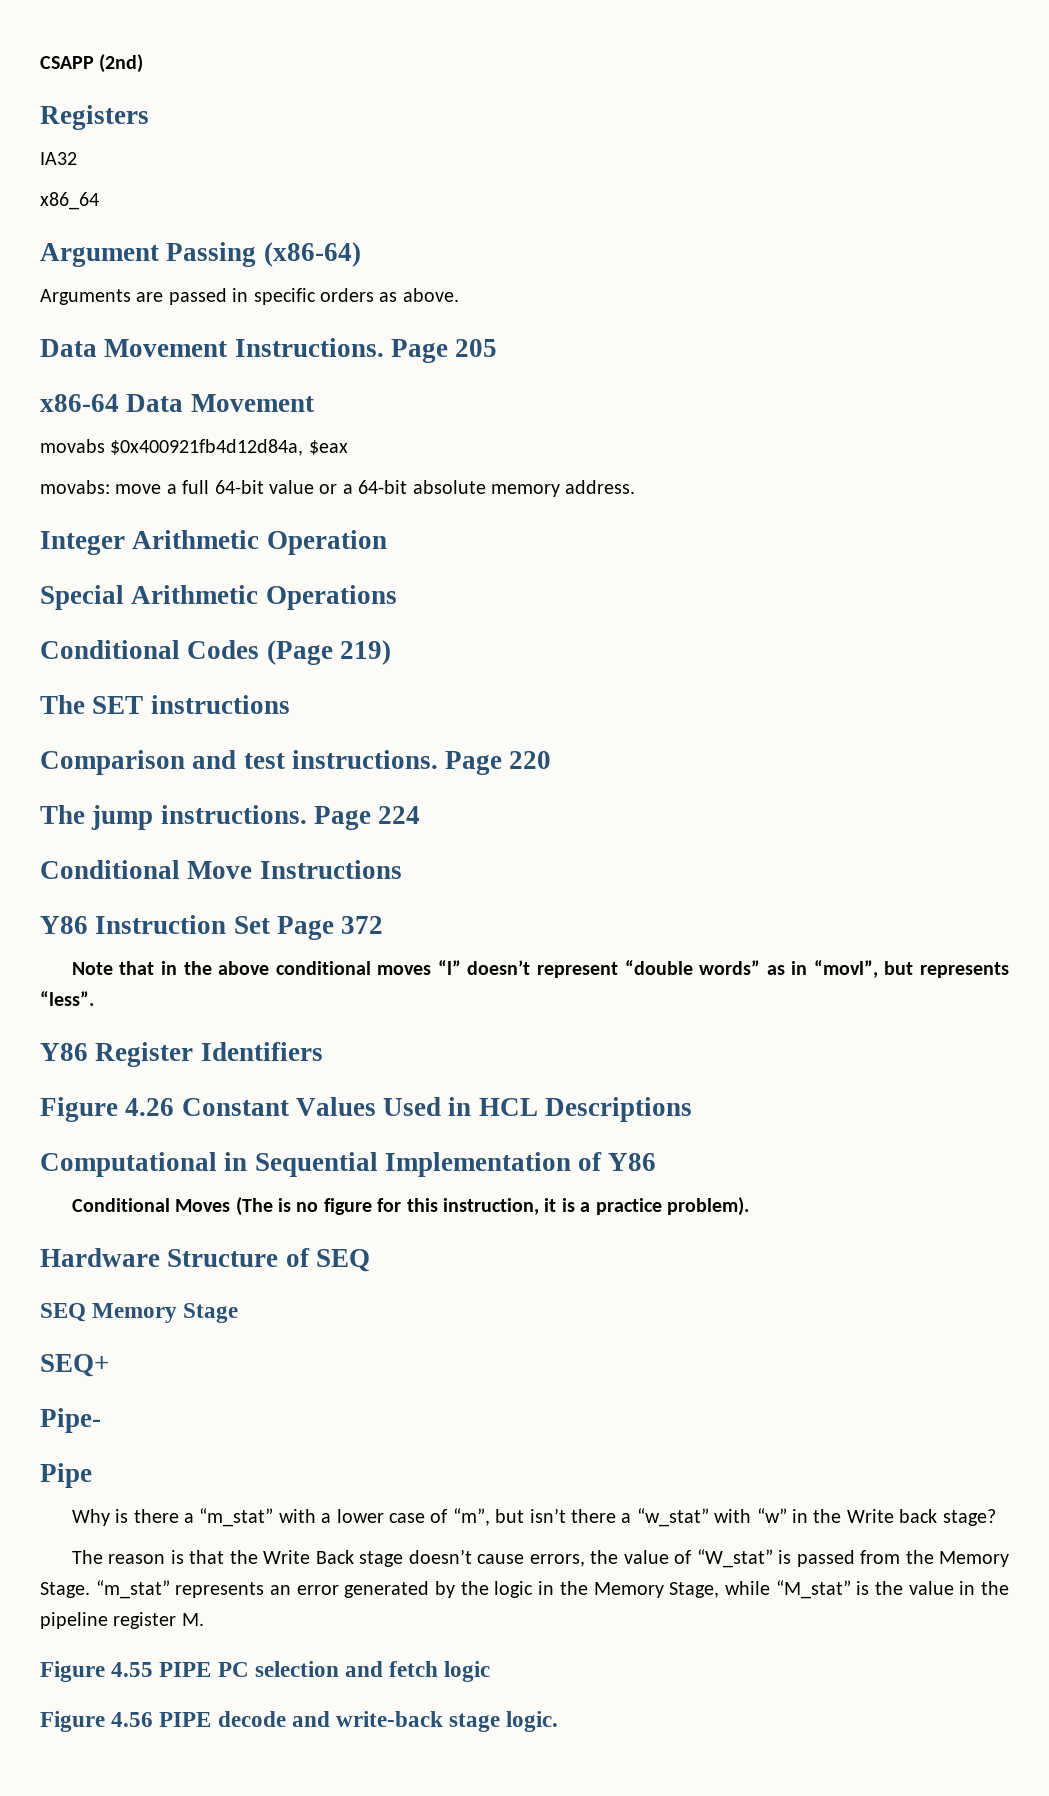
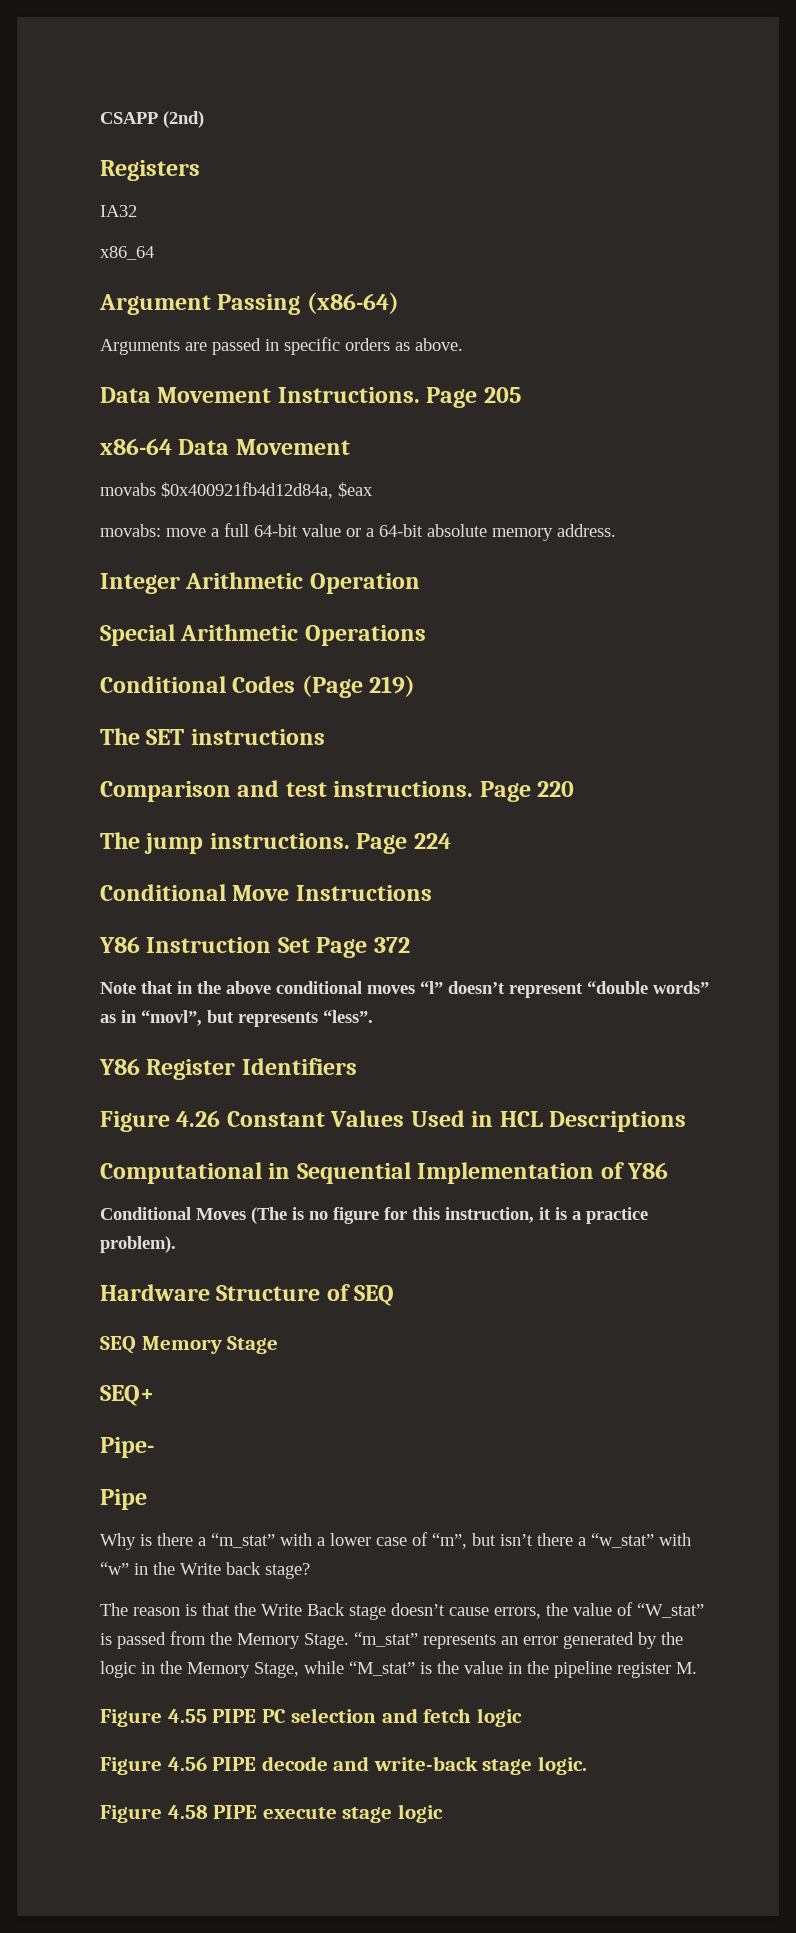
+ Figure 4.58 PIPE execute stage logic

